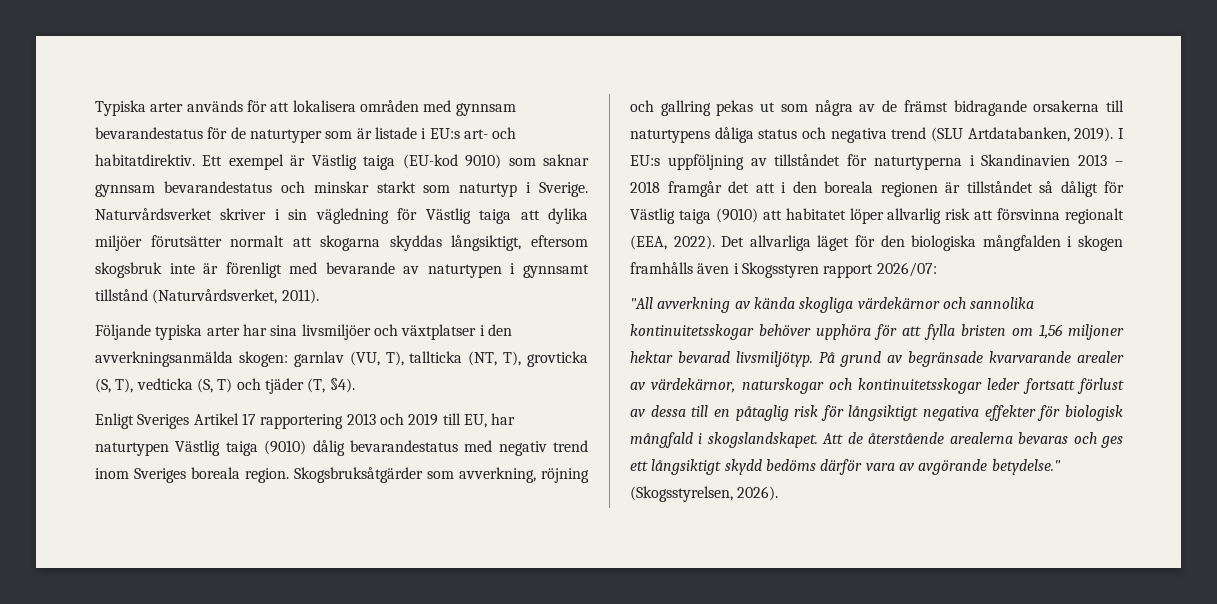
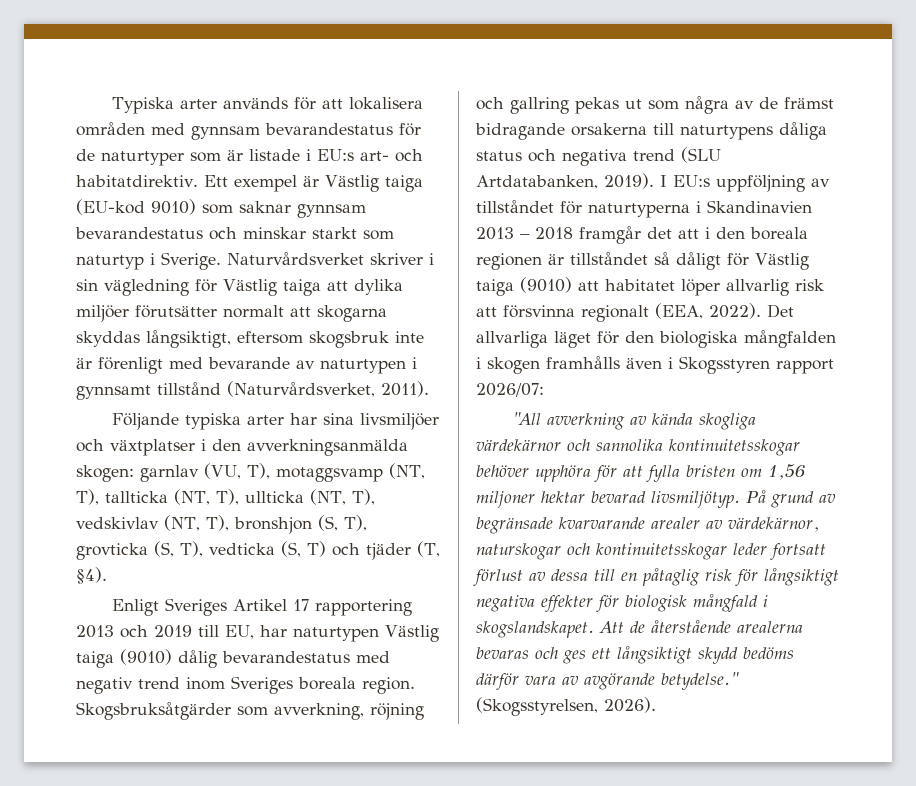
- Följande typiska arter har sina livsmiljöer och växtplatser i den avverkningsanmälda skogen: garnlav (VU, T), tallticka (NT, T), grovticka (S, T), vedticka (S, T) och tjäder (T, §4).
+ Följande typiska arter har sina livsmiljöer och växtplatser i den avverkningsanmälda skogen: garnlav (VU, T), motaggsvamp (NT, T), tallticka (NT, T), ullticka (NT, T), vedskivlav (NT, T), bronshjon (S, T), grovticka (S, T), vedticka (S, T) och tjäder (T, §4).

